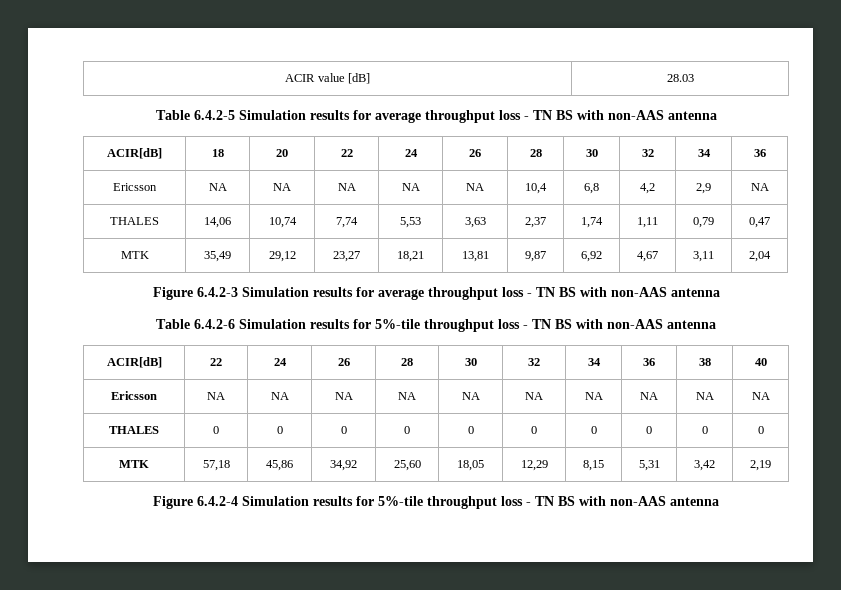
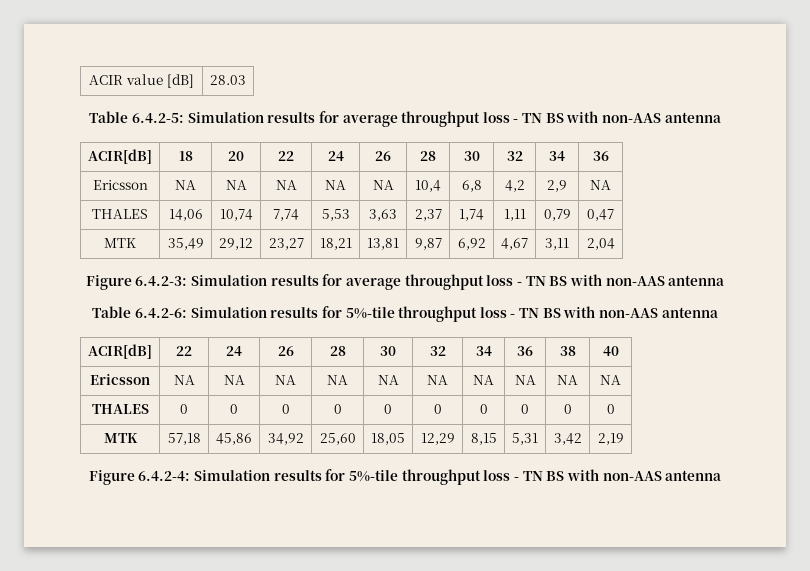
- Table 6.4.2-5 Simulation results for average throughput loss - TN BS with non-AAS antenna
+ Table 6.4.2-5: Simulation results for average throughput loss - TN BS with non-AAS antenna
- Figure 6.4.2-3 Simulation results for average throughput loss - TN BS with non-AAS antenna
+ Figure 6.4.2-3: Simulation results for average throughput loss - TN BS with non-AAS antenna
- Table 6.4.2-6 Simulation results for 5%-tile throughput loss - TN BS with non-AAS antenna
+ Table 6.4.2-6: Simulation results for 5%-tile throughput loss - TN BS with non-AAS antenna
- Figure 6.4.2-4 Simulation results for 5%-tile throughput loss - TN BS with non-AAS antenna
+ Figure 6.4.2-4: Simulation results for 5%-tile throughput loss - TN BS with non-AAS antenna

